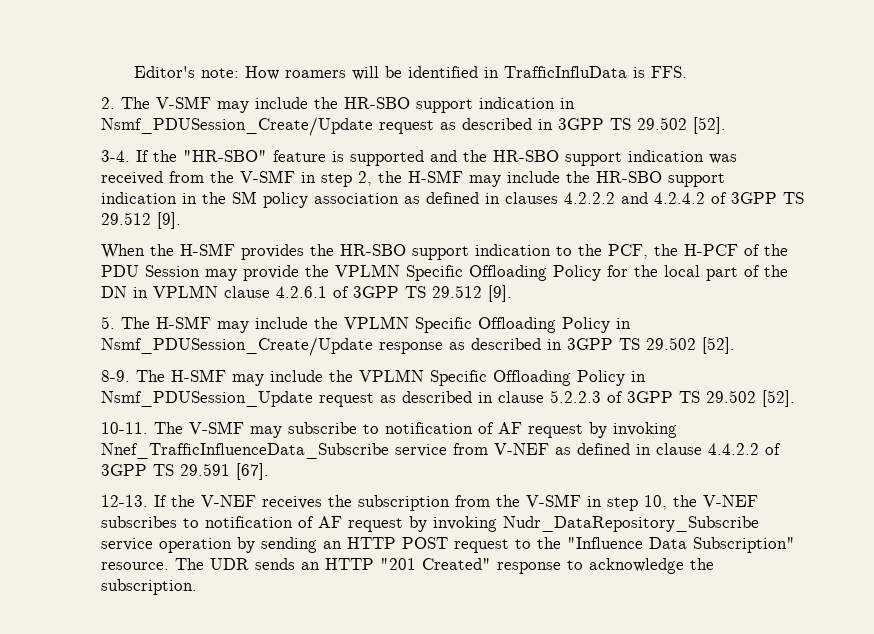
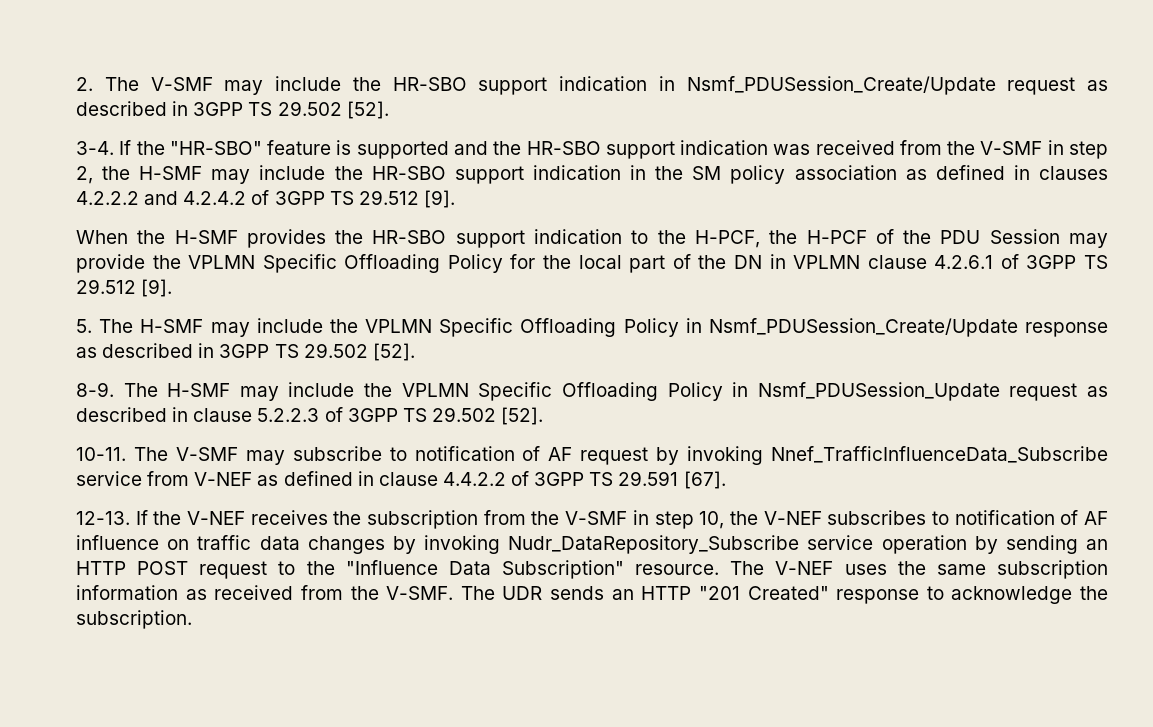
- Editor's note: How roamers will be identified in TrafficInfluData is FFS.
- When the H-SMF provides the HR-SBO support indication to the PCF, the H-PCF of the PDU Session may provide the VPLMN Specific Offloading Policy for the local part of the DN in VPLMN clause 4.2.6.1 of 3GPP TS 29.512 [9].
+ When the H-SMF provides the HR-SBO support indication to the H-PCF, the H-PCF of the PDU Session may provide the VPLMN Specific Offloading Policy for the local part of the DN in VPLMN clause 4.2.6.1 of 3GPP TS 29.512 [9].
- If the V-NEF receives the subscription from the V-SMF in step 10, the V-NEF subscribes to notification of AF request by invoking Nudr_DataRepository_Subscribe service operation by sending an HTTP POST request to the "Influence Data Subscription" resource.
+ If the V-NEF receives the subscription from the V-SMF in step 10, the V-NEF subscribes to notification of AF influence on traffic data changes by invoking Nudr_DataRepository_Subscribe service operation by sending an HTTP POST request to the "Influence Data Subscription" resource.
- The UDR sends an HTTP "201 Created" response to acknowledge the subscription.
+ The V-NEF uses the same subscription information as received from the V-SMF. The UDR sends an HTTP "201 Created" response to acknowledge the subscription.

